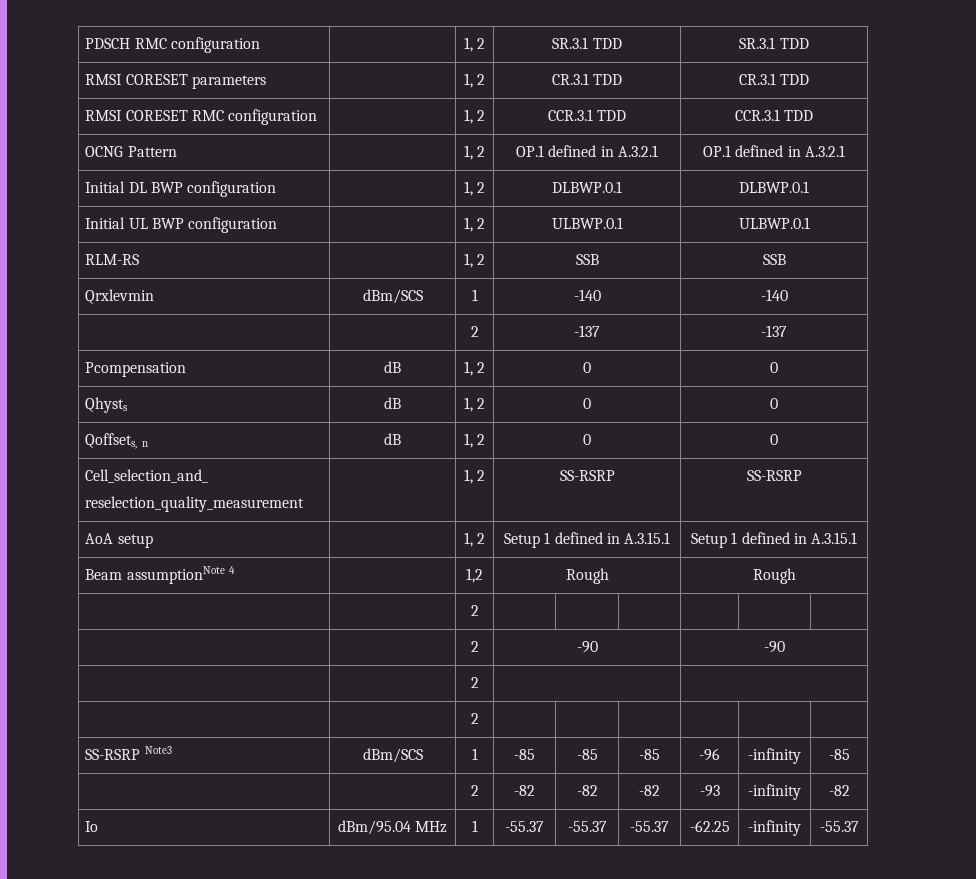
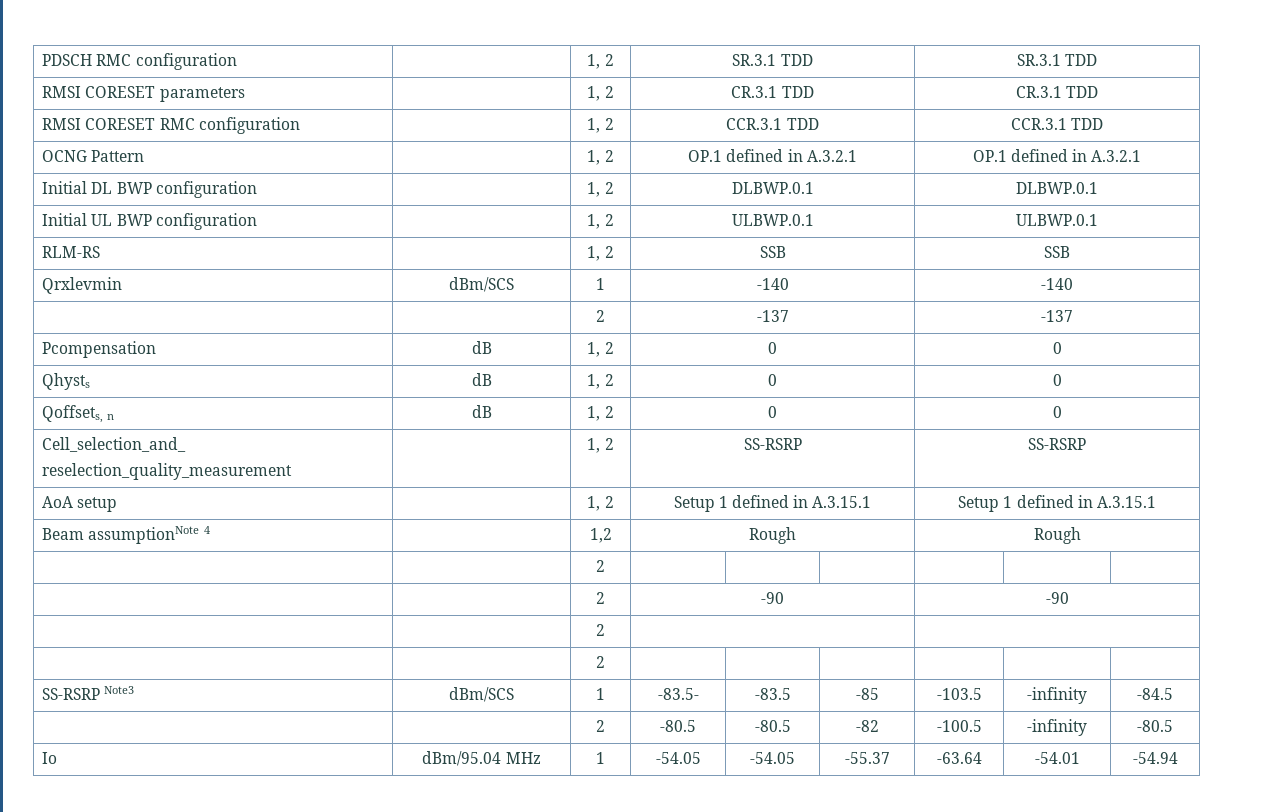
- SS-RSRP Note3 | dBm/SCS | 1 | -85 | -85 | -85 | -96 | -infinity | -85
- | | 2 | -82 | -82 | -82 | -93 | -infinity | -82
+ SS-RSRP Note3 | dBm/SCS | 1 | -83.5- | -83.5 | -85 | -103.5 | -infinity | -84.5
+ | | 2 | -80.5 | -80.5 | -82 | -100.5 | -infinity | -80.5
- Io | dBm/95.04 MHz | 1 | -55.37 | -55.37 | -55.37 | -62.25 | -infinity | -55.37
+ Io | dBm/95.04 MHz | 1 | -54.05 | -54.05 | -55.37 | -63.64 | -54.01 | -54.94

